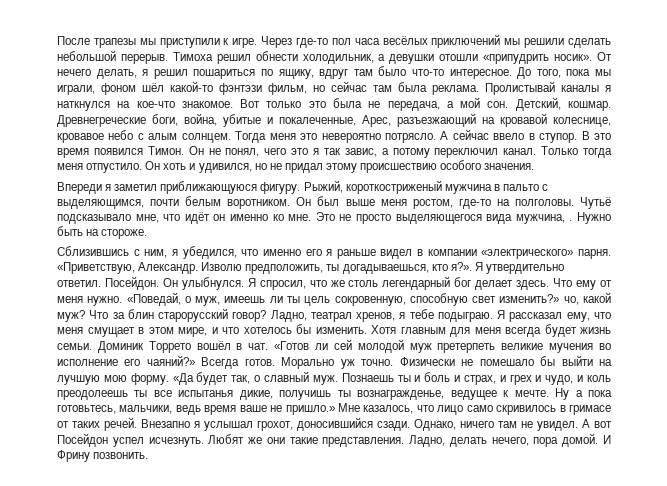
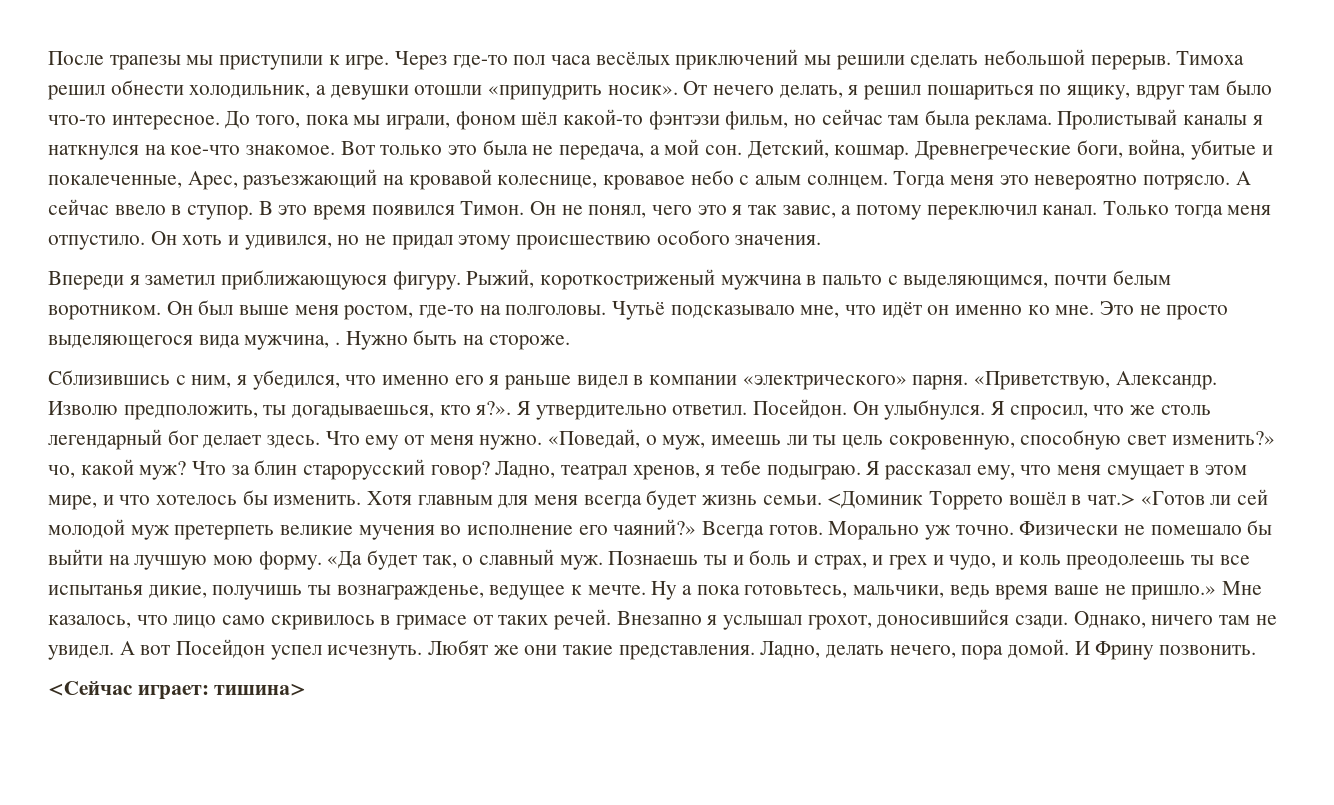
- Доминик Торрето вошёл в чат. «Готов ли сей молодой муж претерпеть великие мучения во исполнение его чаяний?»
+ <Доминик Торрето вошёл в чат.> «Готов ли сей молодой муж претерпеть великие мучения во исполнение его чаяний?»
+ <Сейчас играет: тишина>

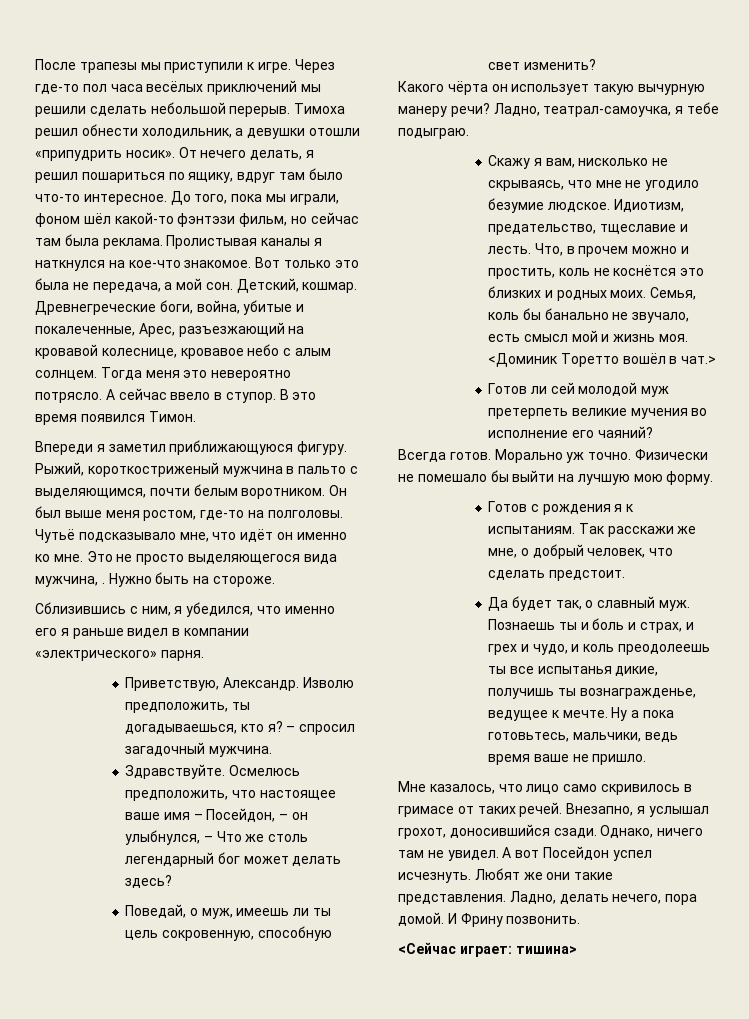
- Пролистывай каналы я наткнулся на кое-что знакомое.
+ Пролистывая каналы я наткнулся на кое-что знакомое.
- Он не понял, чего это я так завис, а потому переключил канал. Только тогда меня отпустило. Он хоть и удивился, но не придал этому происшествию особого значения.
- Сблизившись с ним, я убедился, что именно его я раньше видел в компании «электрического» парня. «Приветствую, Александр.
+ Сблизившись с ним, я убедился, что именно его я раньше видел в компании «электрического» парня.
+ Приветствую, Александр.
- Изволю предположить, ты догадываешься, кто я?». Я утвердительно ответил. Посейдон. Он улыбнулся. Я спросил, что же столь легендарный бог делает здесь. Что ему от меня нужно. «Поведай, о муж, имеешь ли ты цель сокровенную, способную свет изменить?» чо, какой муж? Что за блин старорусский говор? Ладно, театрал хренов, я тебе подыграю. Я рассказал ему, что меня смущает в этом мире, и что хотелось бы изменить. Хотя главным для меня всегда будет жизнь семьи. <Доминик Торрето вошёл в чат.> «Готов ли сей молодой муж претерпеть великие мучения во исполнение его чаяний?» Всегда готов.
+ Изволю предположить, ты догадываешься, кто я? – спросил загадочный мужчина.
+ Здравствуйте. Осмелюсь предположить, что настоящее ваше имя – Посейдон, – он улыбнулся, – Что же столь легендарный бог может делать здесь?
+ Поведай, о муж, имеешь ли ты цель сокровенную, способную свет изменить?
+ Какого чёрта он использует такую вычурную манеру речи? Ладно, театрал-самоучка, я тебе подыграю.
+ Скажу я вам, нисколько не скрываясь, что мне не угодило безумие людское. Идиотизм, предательство, тщеславие и лесть. Что, в прочем можно и простить, коль не коснётся это близких и родных моих. Семья, коль бы банально не звучало, есть смысл мой и жизнь моя. <Доминик Торетто вошёл в чат.>
+ Готов ли сей молодой муж претерпеть великие мучения во исполнение его чаяний?
+ Всегда готов.
- Физически не помешало бы выйти на лучшую мою форму. «Да будет так, о славный муж.
+ Физически не помешало бы выйти на лучшую мою форму.
+ Готов с рождения я к испытаниям. Так расскажи же мне, о добрый человек, что сделать предстоит.
+ Да будет так, о славный муж.
- Ну а пока готовьтесь, мальчики, ведь время ваше не пришло.» Мне казалось, что лицо само скривилось в гримасе от таких речей.
+ Ну а пока готовьтесь, мальчики, ведь время ваше не пришло.
+ Мне казалось, что лицо само скривилось в гримасе от таких речей.
- Внезапно я услышал грохот, доносившийся сзади.
+ Внезапно, я услышал грохот, доносившийся сзади.

